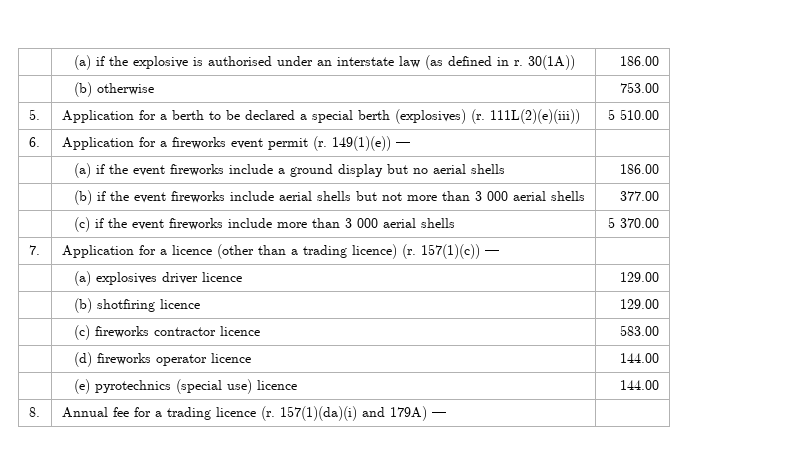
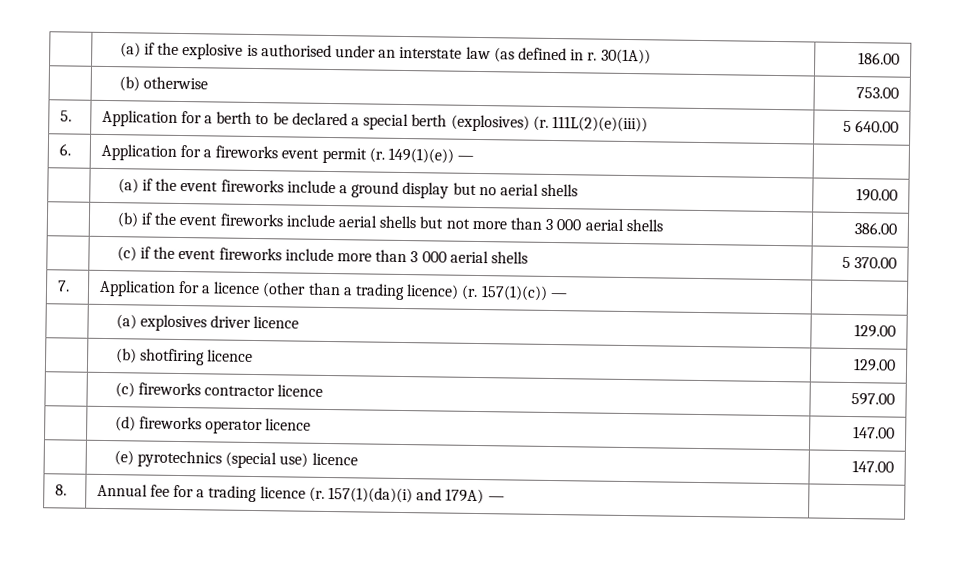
- 5. | Application for a berth to be declared a special berth (explosives) (r. 111L(2)(e)(iii)) | 5 510.00
+ 5. | Application for a berth to be declared a special berth (explosives) (r. 111L(2)(e)(iii)) | 5 640.00
- | (a) if the event fireworks include a ground display but no aerial shells | 186.00
+ | (a) if the event fireworks include a ground display but no aerial shells | 190.00
- | (b) if the event fireworks include aerial shells but not more than 3 000 aerial shells | 377.00
+ | (b) if the event fireworks include aerial shells but not more than 3 000 aerial shells | 386.00
- | (c) fireworks contractor licence | 583.00
+ | (c) fireworks contractor licence | 597.00
- | (d) fireworks operator licence | 144.00
+ | (d) fireworks operator licence | 147.00
- | (e) pyrotechnics (special use) licence | 144.00
+ | (e) pyrotechnics (special use) licence | 147.00

